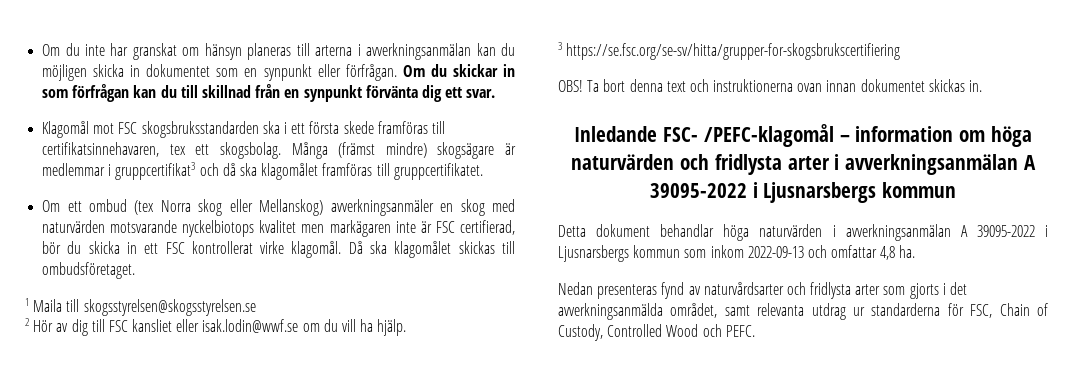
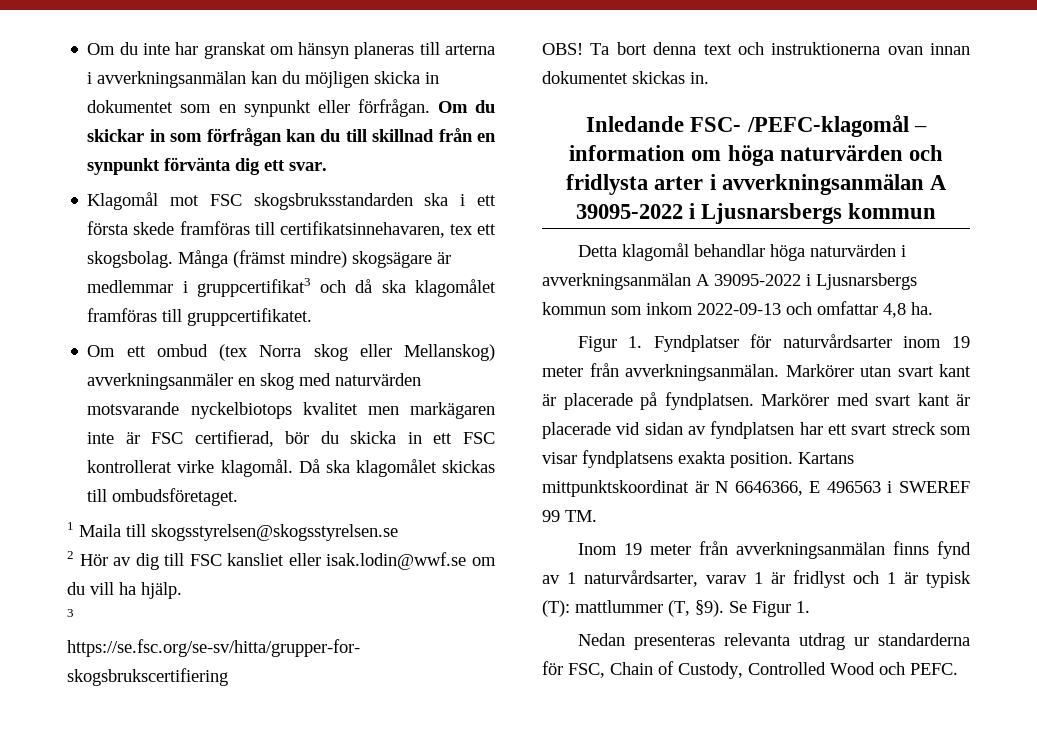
- Detta dokument behandlar höga naturvärden i avverkningsanmälan A 39095-2022 i Ljusnarsbergs kommun som inkom 2022-09-13 och omfattar 4,8 ha.
+ Detta klagomål behandlar höga naturvärden i avverkningsanmälan A 39095-2022 i Ljusnarsbergs kommun som inkom 2022-09-13 och omfattar 4,8 ha.
- Nedan presenteras fynd av naturvårdsarter och fridlysta arter som gjorts i det avverkningsanmälda området, samt relevanta utdrag ur standarderna för FSC, Chain of Custody, Controlled Wood och PEFC.
+ Figur 1. Fyndplatser för naturvårdsarter inom 19 meter från avverkningsanmälan. Markörer utan svart kant är placerade på fyndplatsen. Markörer med svart kant är placerade vid sidan av fyndplatsen har ett svart streck som visar fyndplatsens exakta position. Kartans mittpunktskoordinat är N 6646366, E 496563 i SWEREF 99 TM.
+ Inom 19 meter från avverkningsanmälan finns fynd av 1 naturvårdsarter, varav 1 är fridlyst och 1 är typisk (T): mattlummer (T, §9). Se Figur 1.
+ Nedan presenteras relevanta utdrag ur standarderna för FSC, Chain of Custody, Controlled Wood och PEFC.

